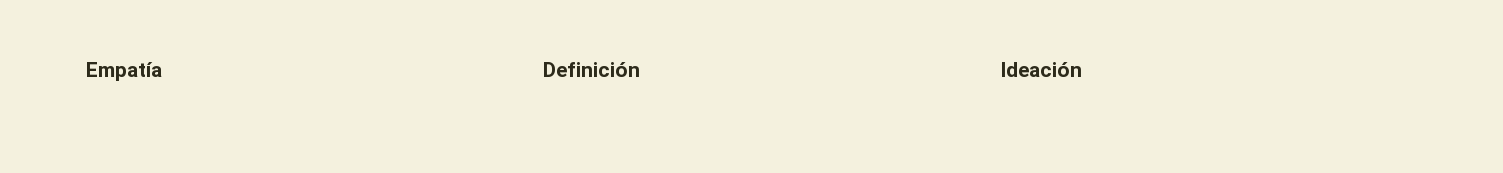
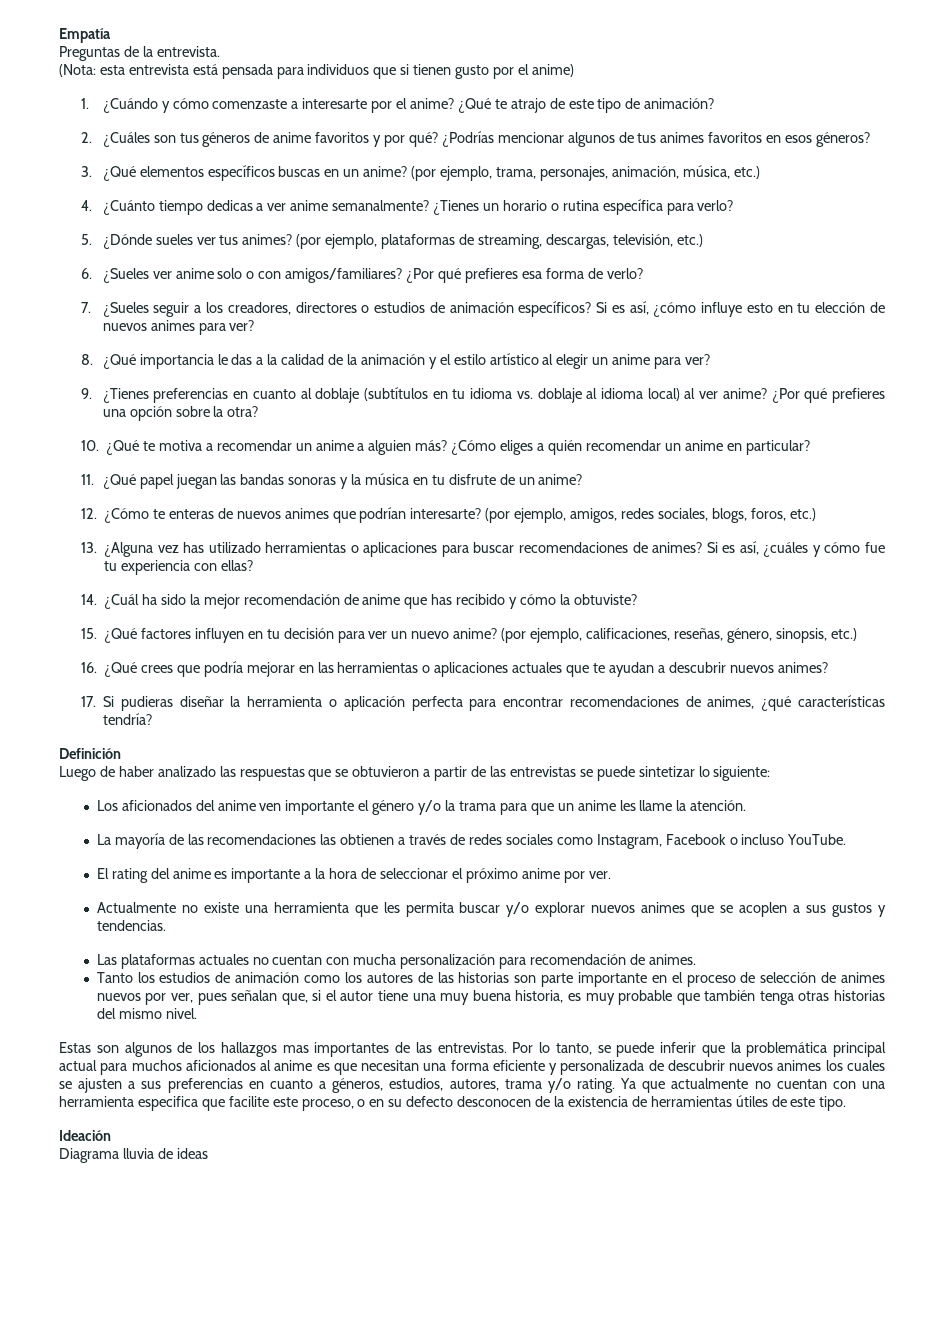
+ Preguntas de la entrevista.
+ (Nota: esta entrevista está pensada para individuos que si tienen gusto por el anime)
+ 1. ¿Cuándo y cómo comenzaste a interesarte por el anime? ¿Qué te atrajo de este tipo de animación?
+ 2. ¿Cuáles son tus géneros de anime favoritos y por qué? ¿Podrías mencionar algunos de tus animes favoritos en esos géneros?
+ 3. ¿Qué elementos específicos buscas en un anime? (por ejemplo, trama, personajes, animación, música, etc.)
+ 4. ¿Cuánto tiempo dedicas a ver anime semanalmente? ¿Tienes un horario o rutina específica para verlo?
+ 5. ¿Dónde sueles ver tus animes? (por ejemplo, plataformas de streaming, descargas, televisión, etc.)
+ 6. ¿Sueles ver anime solo o con amigos/familiares? ¿Por qué prefieres esa forma de verlo?
+ 7. ¿Sueles seguir a los creadores, directores o estudios de animación específicos? Si es así, ¿cómo influye esto en tu elección de nuevos animes para ver?
+ 8. ¿Qué importancia le das a la calidad de la animación y el estilo artístico al elegir un anime para ver?
+ 9. ¿Tienes preferencias en cuanto al doblaje (subtítulos en tu idioma vs. doblaje al idioma local) al ver anime? ¿Por qué prefieres una opción sobre la otra?
+ 10. ¿Qué te motiva a recomendar un anime a alguien más? ¿Cómo eliges a quién recomendar un anime en particular?
+ 11. ¿Qué papel juegan las bandas sonoras y la música en tu disfrute de un anime?
+ 12. ¿Cómo te enteras de nuevos animes que podrían interesarte? (por ejemplo, amigos, redes sociales, blogs, foros, etc.)
+ 13. ¿Alguna vez has utilizado herramientas o aplicaciones para buscar recomendaciones de animes? Si es así, ¿cuáles y cómo fue tu experiencia con ellas?
+ 14. ¿Cuál ha sido la mejor recomendación de anime que has recibido y cómo la obtuviste?
+ 15. ¿Qué factores influyen en tu decisión para ver un nuevo anime? (por ejemplo, calificaciones, reseñas, género, sinopsis, etc.)
+ 16. ¿Qué crees que podría mejorar en las herramientas o aplicaciones actuales que te ayudan a descubrir nuevos animes?
+ 17. Si pudieras diseñar la herramienta o aplicación perfecta para encontrar recomendaciones de animes, ¿qué características tendría?
  Definición
+ Luego de haber analizado las respuestas que se obtuvieron a partir de las entrevistas se puede sintetizar lo siguiente:
+ Los aficionados del anime ven importante el género y/o la trama para que un anime les llame la atención.
+ La mayoría de las recomendaciones las obtienen a través de redes sociales como Instagram, Facebook o incluso YouTube.
+ El rating del anime es importante a la hora de seleccionar el próximo anime por ver.
+ Actualmente no existe una herramienta que les permita buscar y/o explorar nuevos animes que se acoplen a sus gustos y tendencias.
+ Las plataformas actuales no cuentan con mucha personalización para recomendación de animes.
+ Tanto los estudios de animación como los autores de las historias son parte importante en el proceso de selección de animes nuevos por ver, pues señalan que, si el autor tiene una muy buena historia, es muy probable que también tenga otras historias del mismo nivel.
+ Estas son algunos de los hallazgos mas importantes de las entrevistas. Por lo tanto, se puede inferir que la problemática principal actual para muchos aficionados al anime es que necesitan una forma eficiente y personalizada de descubrir nuevos animes los cuales se ajusten a sus preferencias en cuanto a géneros, estudios, autores, trama y/o rating. Ya que actualmente no cuentan con una herramienta especifica que facilite este proceso, o en su defecto desconocen de la existencia de herramientas útiles de este tipo.
  Ideación
+ Diagrama lluvia de ideas

